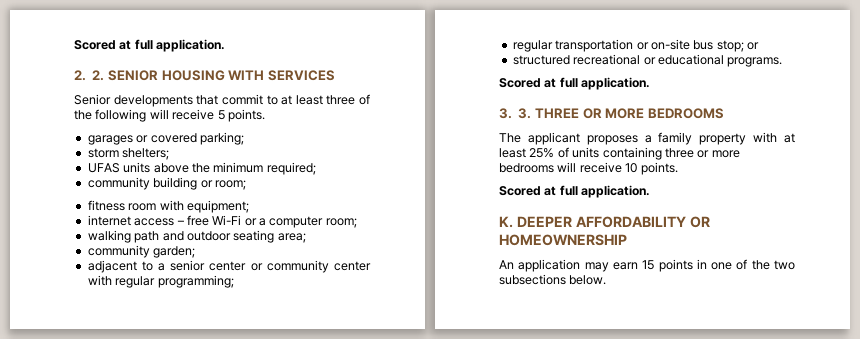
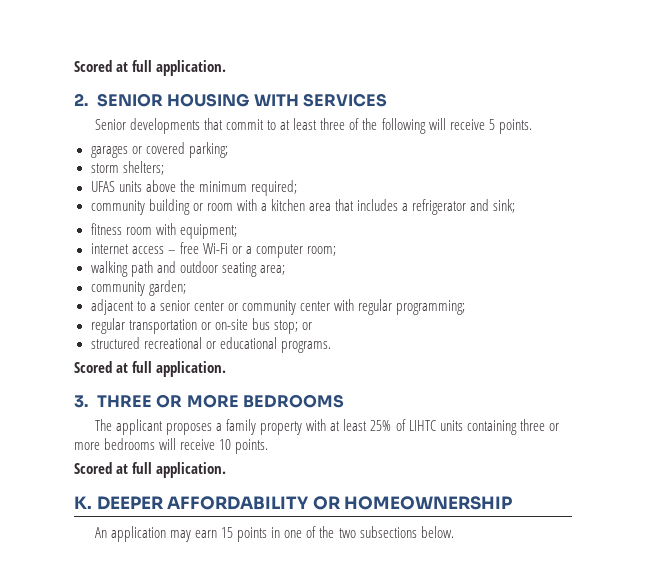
- 2. 2. SENIOR HOUSING WITH SERVICES
+ 2. SENIOR HOUSING WITH SERVICES
- community building or room;
+ community building or room with a kitchen area that includes a refrigerator and sink;
- 3. 3. THREE OR MORE BEDROOMS
+ 3. THREE OR MORE BEDROOMS
- The applicant proposes a family property with at least 25% of units containing three or more bedrooms will receive 10 points.
+ The applicant proposes a family property with at least 25% of LIHTC units containing three or more bedrooms will receive 10 points.

